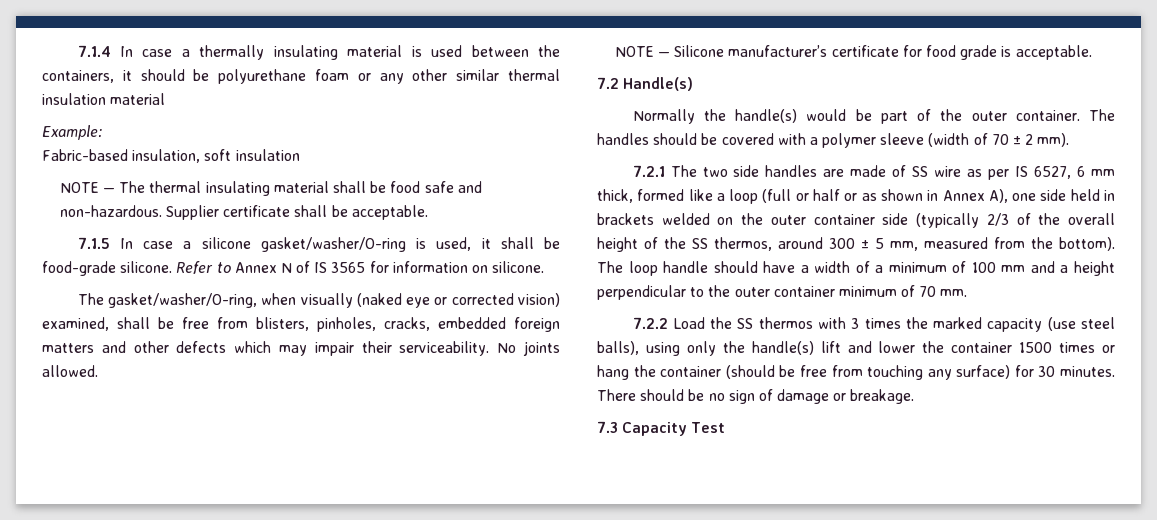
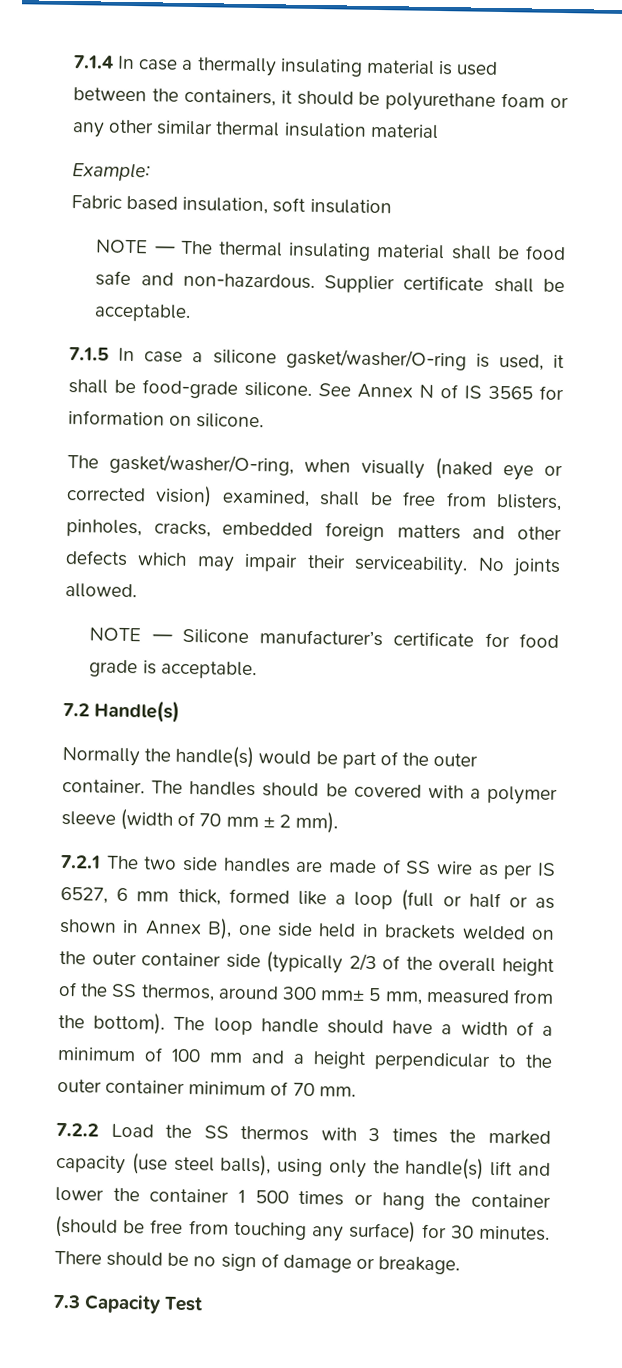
- Fabric-based insulation, soft insulation
+ Fabric based insulation, soft insulation
- Refer to Annex N of IS 3565 for information on silicone.
+ See Annex N of IS 3565 for information on silicone.
- The handles should be covered with a polymer sleeve (width of 70 ± 2 mm).
+ The handles should be covered with a polymer sleeve (width of 70 mm ± 2 mm).
- 7.2.1 The two side handles are made of SS wire as per IS 6527, 6 mm thick, formed like a loop (full or half or as shown in Annex A), one side held in brackets welded on the outer container side (typically 2/3 of the overall height of the SS thermos, around 300 ± 5 mm, measured from the bottom).
+ 7.2.1 The two side handles are made of SS wire as per IS 6527, 6 mm thick, formed like a loop (full or half or as shown in Annex B), one side held in brackets welded on the outer container side (typically 2/3 of the overall height of the SS thermos, around 300 mm± 5 mm, measured from the bottom).
- 7.2.2 Load the SS thermos with 3 times the marked capacity (use steel balls), using only the handle(s) lift and lower the container 1500 times or hang the container (should be free from touching any surface) for 30 minutes.
+ 7.2.2 Load the SS thermos with 3 times the marked capacity (use steel balls), using only the handle(s) lift and lower the container 1 500 times or hang the container (should be free from touching any surface) for 30 minutes.

